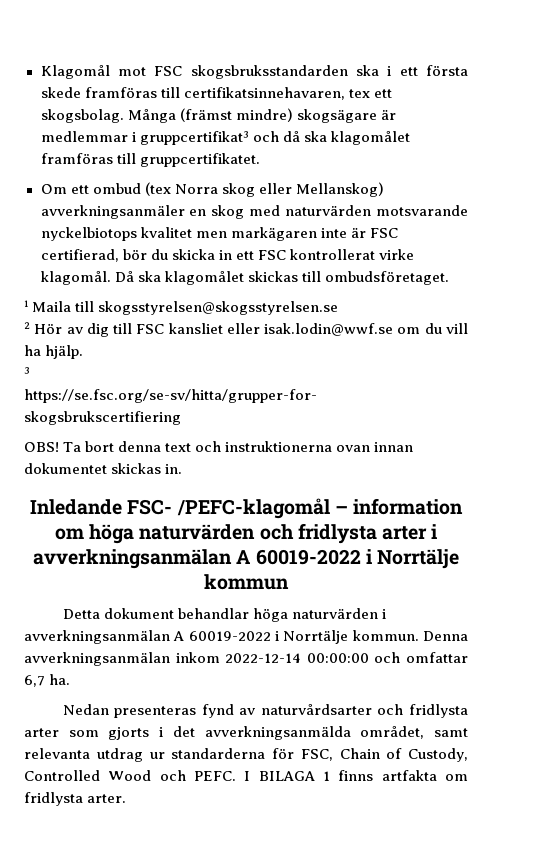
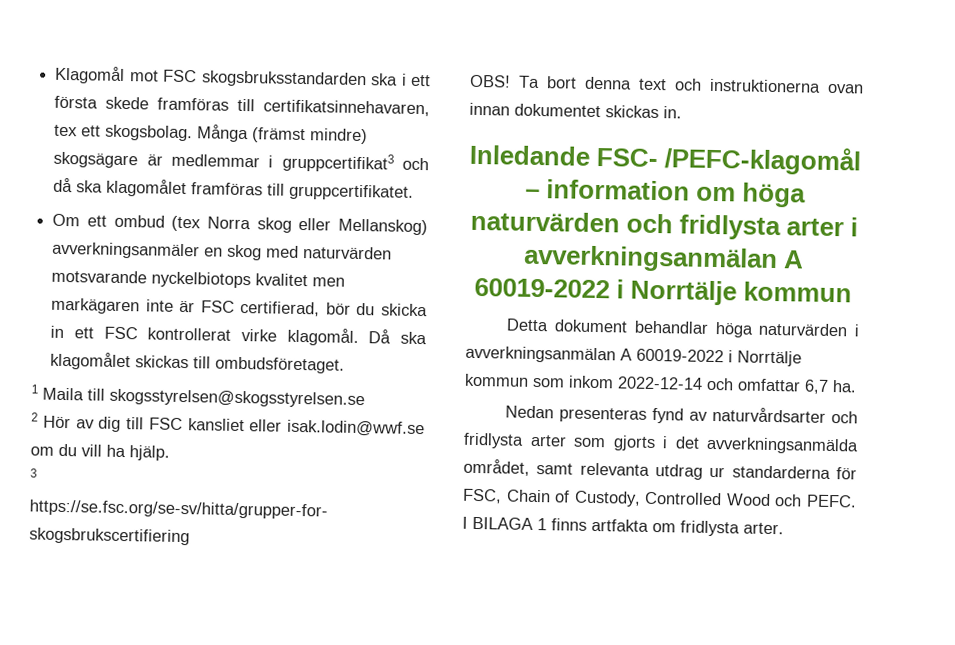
- Detta dokument behandlar höga naturvärden i avverkningsanmälan A 60019-2022 i Norrtälje kommun. Denna avverkningsanmälan inkom 2022-12-14 00:00:00 och omfattar 6,7 ha.
+ Detta dokument behandlar höga naturvärden i avverkningsanmälan A 60019-2022 i Norrtälje kommun som inkom 2022-12-14 och omfattar 6,7 ha.

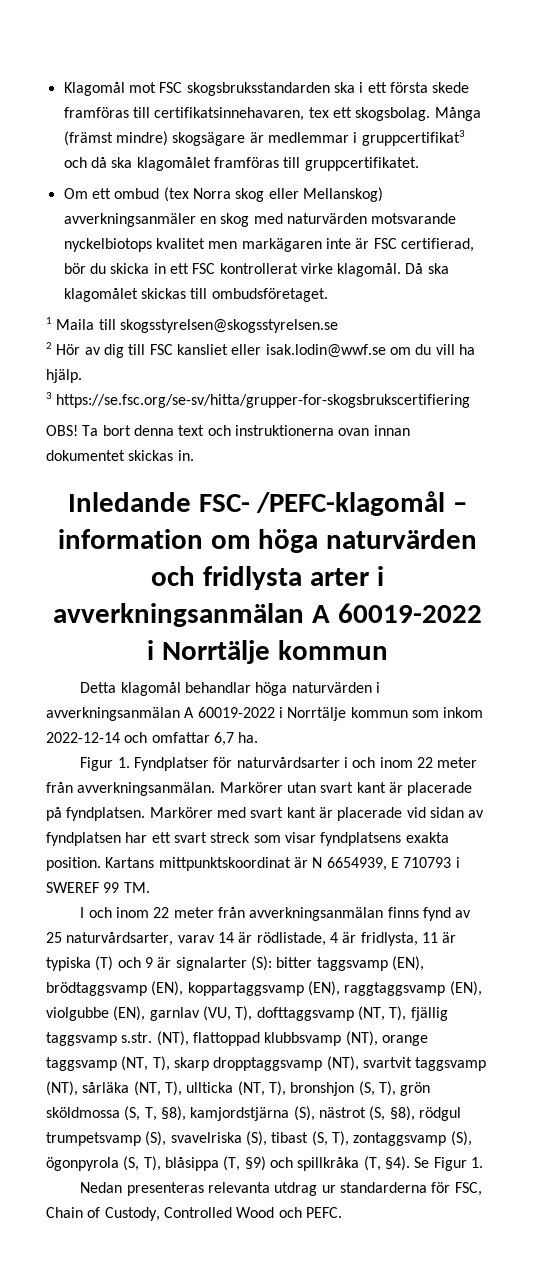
- Detta dokument behandlar höga naturvärden i avverkningsanmälan A 60019-2022 i Norrtälje kommun som inkom 2022-12-14 och omfattar 6,7 ha.
+ Detta klagomål behandlar höga naturvärden i avverkningsanmälan A 60019-2022 i Norrtälje kommun som inkom 2022-12-14 och omfattar 6,7 ha.
- Nedan presenteras fynd av naturvårdsarter och fridlysta arter som gjorts i det avverkningsanmälda området, samt relevanta utdrag ur standarderna för FSC, Chain of Custody, Controlled Wood och PEFC. I BILAGA 1 finns artfakta om fridlysta arter.
+ Figur 1. Fyndplatser för naturvårdsarter i och inom 22 meter från avverkningsanmälan. Markörer utan svart kant är placerade på fyndplatsen. Markörer med svart kant är placerade vid sidan av fyndplatsen har ett svart streck som visar fyndplatsens exakta position. Kartans mittpunktskoordinat är N 6654939, E 710793 i SWEREF 99 TM.
+ I och inom 22 meter från avverkningsanmälan finns fynd av 25 naturvårdsarter, varav 14 är rödlistade, 4 är fridlysta, 11 är typiska (T) och 9 är signalarter (S): bitter taggsvamp (EN), brödtaggsvamp (EN), koppartaggsvamp (EN), raggtaggsvamp (EN), violgubbe (EN), garnlav (VU, T), dofttaggsvamp (NT, T), fjällig taggsvamp s.str. (NT), flattoppad klubbsvamp (NT), orange taggsvamp (NT, T), skarp dropptaggsvamp (NT), svartvit taggsvamp (NT), sårläka (NT, T), ullticka (NT, T), bronshjon (S, T), grön sköldmossa (S, T, §8), kamjordstjärna (S), nästrot (S, §8), rödgul trumpetsvamp (S), svavelriska (S), tibast (S, T), zontaggsvamp (S), ögonpyrola (S, T), blåsippa (T, §9) och spillkråka (T, §4). Se Figur 1.
+ Nedan presenteras relevanta utdrag ur standarderna för FSC, Chain of Custody, Controlled Wood och PEFC.

